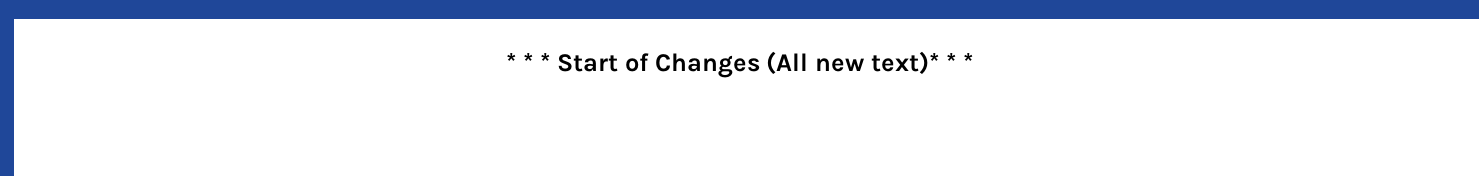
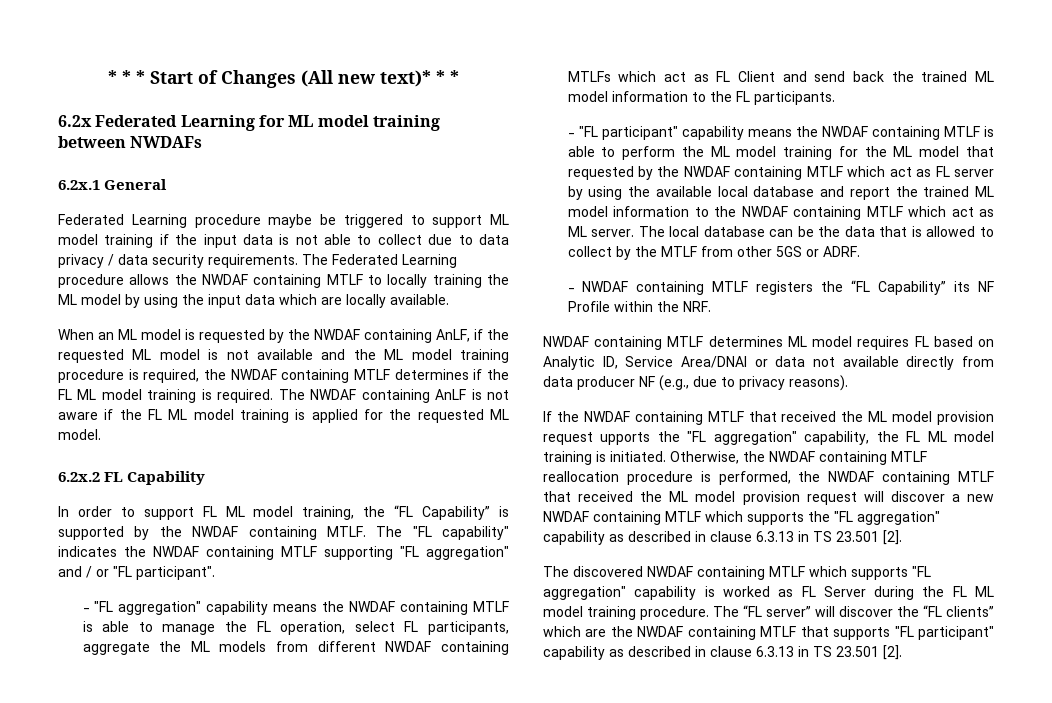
+ 6.2x Federated Learning for ML model training between NWDAFs
+ 6.2x.1 General
+ Federated Learning procedure maybe be triggered to support ML model training if the input data is not able to collect due to data privacy / data security requirements. The Federated Learning procedure allows the NWDAF containing MTLF to locally training the ML model by using the input data which are locally available.
+ When an ML model is requested by the NWDAF containing AnLF, if the requested ML model is not available and the ML model training procedure is required, the NWDAF containing MTLF determines if the FL ML model training is required. The NWDAF containing AnLF is not aware if the FL ML model training is applied for the requested ML model.
+ 6.2x.2 FL Capability
+ In order to support FL ML model training, the “FL Capability” is supported by the NWDAF containing MTLF. The "FL capability" indicates the NWDAF containing MTLF supporting "FL aggregation" and / or "FL participant".
+ - "FL aggregation" capability means the NWDAF containing MTLF is able to manage the FL operation, select FL participants, aggregate the ML models from different NWDAF containing MTLFs which act as FL Client and send back the trained ML model information to the FL participants.
+ - "FL participant" capability means the NWDAF containing MTLF is able to perform the ML model training for the ML model that requested by the NWDAF containing MTLF which act as FL server by using the available local database and report the trained ML model information to the NWDAF containing MTLF which act as ML server. The local database can be the data that is allowed to collect by the MTLF from other 5GS or ADRF.
+ - NWDAF containing MTLF registers the “FL Capability” its NF Profile within the NRF.
+ NWDAF containing MTLF determines ML model requires FL based on Analytic ID, Service Area/DNAI or data not available directly from data producer NF (e.g., due to privacy reasons).
+ If the NWDAF containing MTLF that received the ML model provision request upports the "FL aggregation" capability, the FL ML model training is initiated. Otherwise, the NWDAF containing MTLF reallocation procedure is performed, the NWDAF containing MTLF that received the ML model provision request will discover a new NWDAF containing MTLF which supports the "FL aggregation" capability as described in clause 6.3.13 in TS 23.501 [2].
+ The discovered NWDAF containing MTLF which supports "FL aggregation" capability is worked as FL Server during the FL ML model training procedure. The “FL server” will discover the “FL clients” which are the NWDAF containing MTLF that supports "FL participant" capability as described in clause 6.3.13 in TS 23.501 [2].

